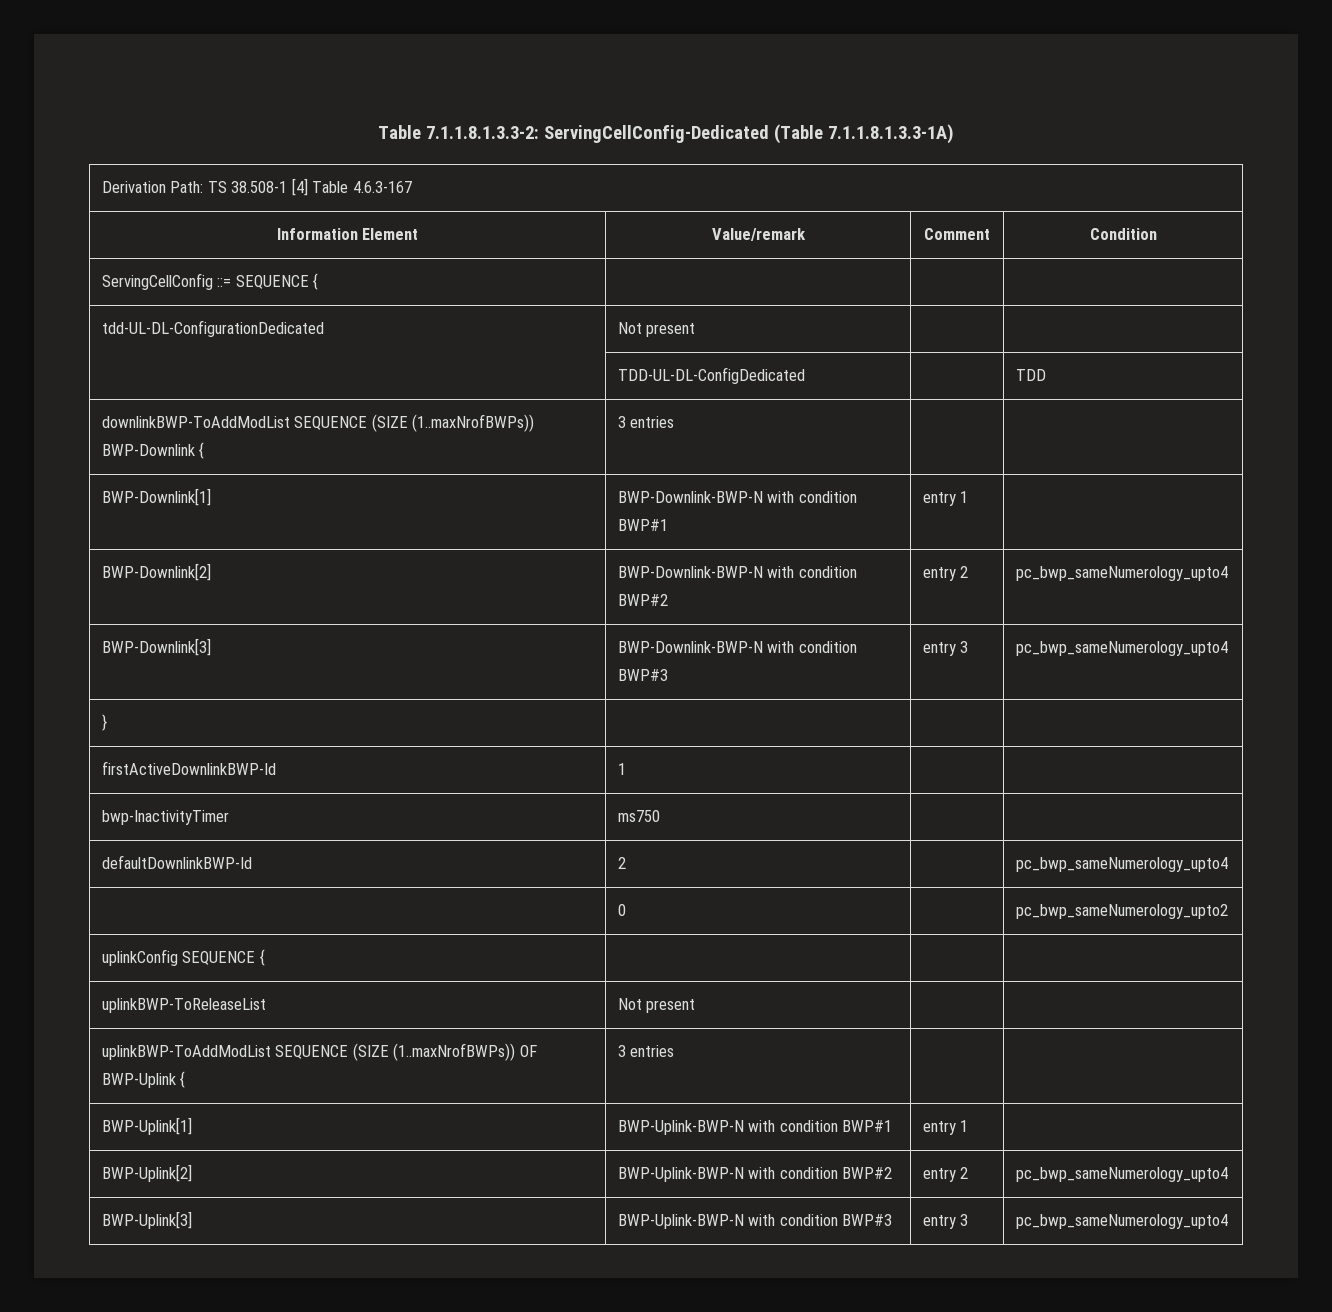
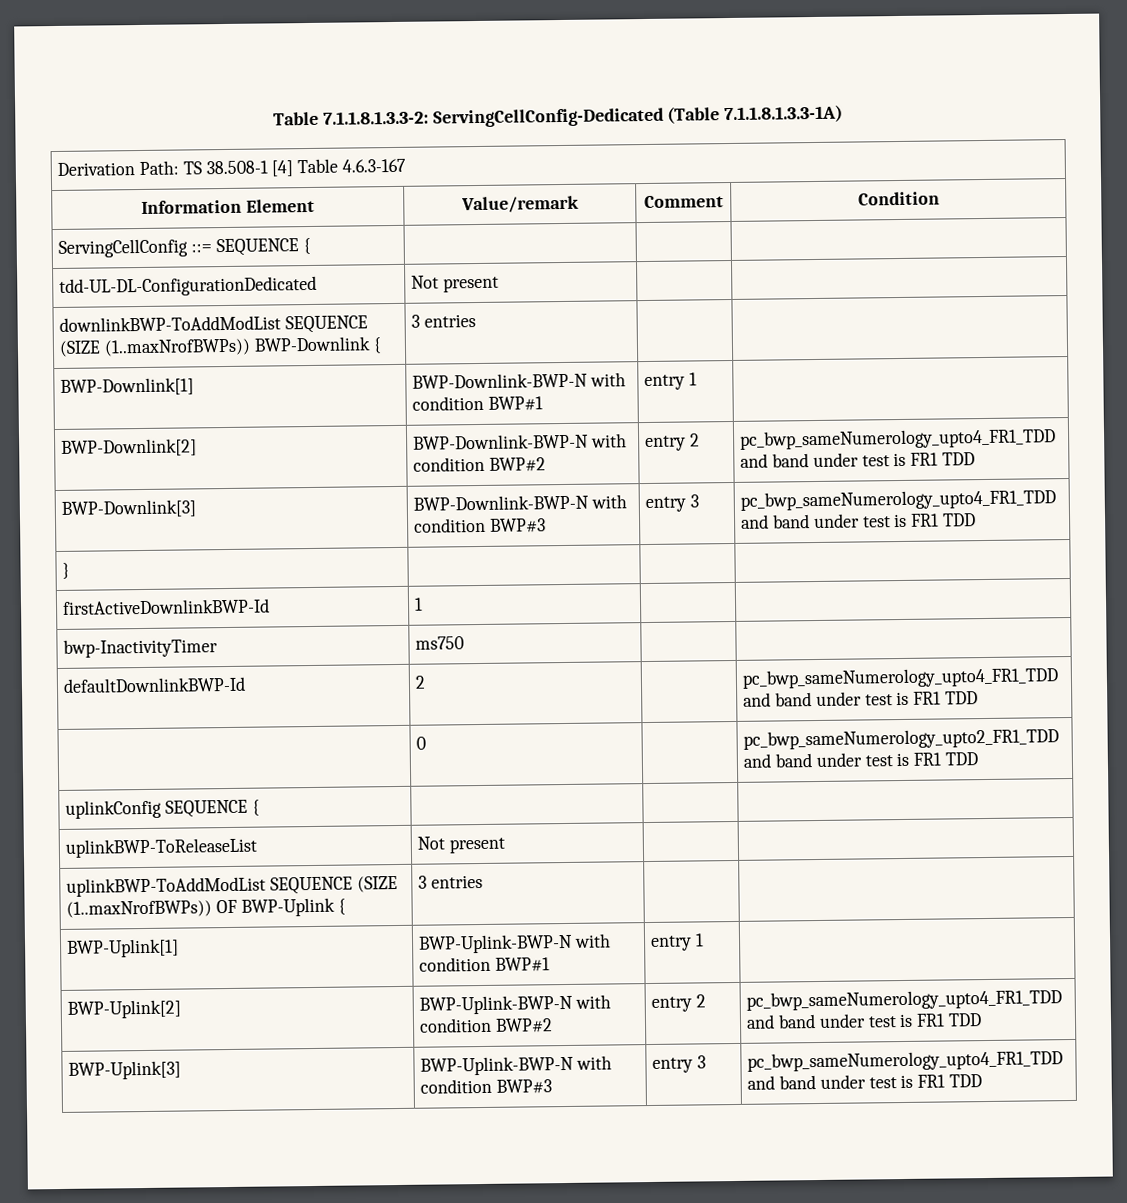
- | TDD-UL-DL-ConfigDedicated | | TDD
- BWP-Downlink[2] | BWP-Downlink-BWP-N with condition BWP#2 | entry 2 | pc_bwp_sameNumerology_upto4
+ BWP-Downlink[2] | BWP-Downlink-BWP-N with condition BWP#2 | entry 2 | pc_bwp_sameNumerology_upto4_FR1_TDD and band under test is FR1 TDD
- BWP-Downlink[3] | BWP-Downlink-BWP-N with condition BWP#3 | entry 3 | pc_bwp_sameNumerology_upto4
+ BWP-Downlink[3] | BWP-Downlink-BWP-N with condition BWP#3 | entry 3 | pc_bwp_sameNumerology_upto4_FR1_TDD and band under test is FR1 TDD
- defaultDownlinkBWP-Id | 2 | | pc_bwp_sameNumerology_upto4
- | 0 | | pc_bwp_sameNumerology_upto2
+ defaultDownlinkBWP-Id | 2 | | pc_bwp_sameNumerology_upto4_FR1_TDD and band under test is FR1 TDD
+ | 0 | | pc_bwp_sameNumerology_upto2_FR1_TDD and band under test is FR1 TDD
- BWP-Uplink[2] | BWP-Uplink-BWP-N with condition BWP#2 | entry 2 | pc_bwp_sameNumerology_upto4
+ BWP-Uplink[2] | BWP-Uplink-BWP-N with condition BWP#2 | entry 2 | pc_bwp_sameNumerology_upto4_FR1_TDD and band under test is FR1 TDD
- BWP-Uplink[3] | BWP-Uplink-BWP-N with condition BWP#3 | entry 3 | pc_bwp_sameNumerology_upto4
+ BWP-Uplink[3] | BWP-Uplink-BWP-N with condition BWP#3 | entry 3 | pc_bwp_sameNumerology_upto4_FR1_TDD and band under test is FR1 TDD

